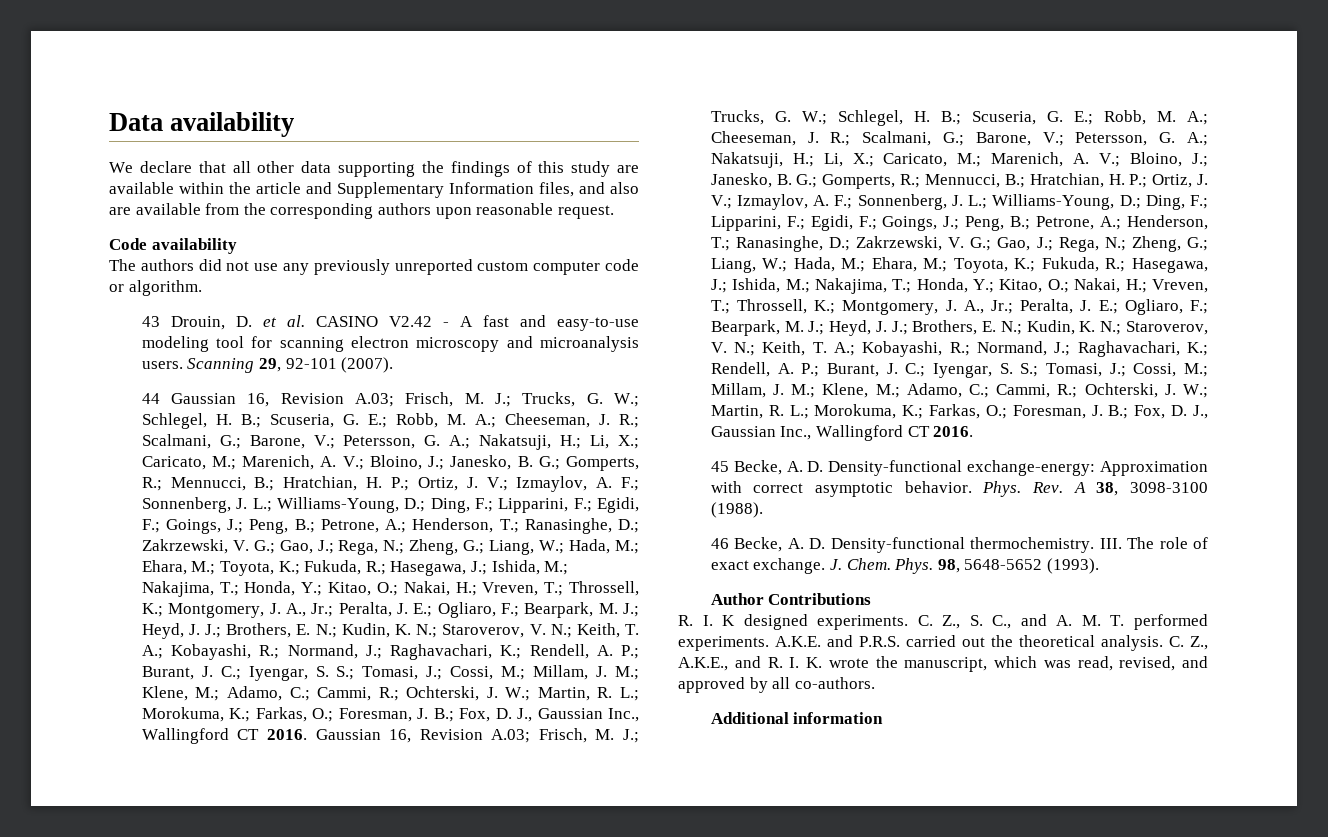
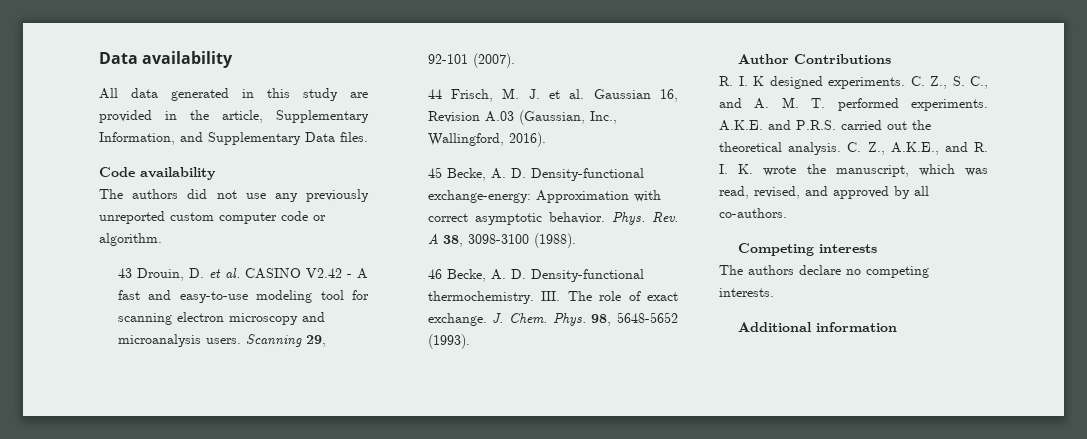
- We declare that all other data supporting the findings of this study are available within the article and Supplementary Information files, and also are available from the corresponding authors upon reasonable request.
+ All data generated in this study are provided in the article, Supplementary Information, and Supplementary Data files.
- 44 Gaussian 16, Revision A.03; Frisch, M. J.; Trucks, G. W.; Schlegel, H. B.; Scuseria, G. E.; Robb, M. A.; Cheeseman, J. R.; Scalmani, G.; Barone, V.; Petersson, G. A.; Nakatsuji, H.; Li, X.; Caricato, M.; Marenich, A. V.; Bloino, J.; Janesko, B. G.; Gomperts, R.; Mennucci, B.; Hratchian, H. P.; Ortiz, J. V.; Izmaylov, A. F.; Sonnenberg, J. L.; Williams-Young, D.; Ding, F.; Lipparini, F.; Egidi, F.; Goings, J.; Peng, B.; Petrone, A.; Henderson, T.; Ranasinghe, D.; Zakrzewski, V. G.; Gao, J.; Rega, N.; Zheng, G.; Liang, W.; Hada, M.; Ehara, M.; Toyota, K.; Fukuda, R.; Hasegawa, J.; Ishida, M.; Nakajima, T.; Honda, Y.; Kitao, O.; Nakai, H.; Vreven, T.; Throssell, K.; Montgomery, J. A., Jr.; Peralta, J. E.; Ogliaro, F.; Bearpark, M. J.; Heyd, J. J.; Brothers, E. N.; Kudin, K. N.; Staroverov, V. N.; Keith, T. A.; Kobayashi, R.; Normand, J.; Raghavachari, K.; Rendell, A. P.; Burant, J. C.; Iyengar, S. S.; Tomasi, J.; Cossi, M.; Millam, J. M.; Klene, M.; Adamo, C.; Cammi, R.; Ochterski, J. W.; Martin, R. L.; Morokuma, K.; Farkas, O.; Foresman, J. B.; Fox, D. J., Gaussian Inc., Wallingford CT 2016. Gaussian 16, Revision A.03; Frisch, M. J.; Trucks, G. W.; Schlegel, H. B.; Scuseria, G. E.; Robb, M. A.; Cheeseman, J. R.; Scalmani, G.; Barone, V.; Petersson, G. A.; Nakatsuji, H.; Li, X.; Caricato, M.; Marenich, A. V.; Bloino, J.; Janesko, B. G.; Gomperts, R.; Mennucci, B.; Hratchian, H. P.; Ortiz, J. V.; Izmaylov, A. F.; Sonnenberg, J. L.; Williams-Young, D.; Ding, F.; Lipparini, F.; Egidi, F.; Goings, J.; Peng, B.; Petrone, A.; Henderson, T.; Ranasinghe, D.; Zakrzewski, V. G.; Gao, J.; Rega, N.; Zheng, G.; Liang, W.; Hada, M.; Ehara, M.; Toyota, K.; Fukuda, R.; Hasegawa, J.; Ishida, M.; Nakajima, T.; Honda, Y.; Kitao, O.; Nakai, H.; Vreven, T.; Throssell, K.; Montgomery, J. A., Jr.; Peralta, J. E.; Ogliaro, F.; Bearpark, M. J.; Heyd, J. J.; Brothers, E. N.; Kudin, K. N.; Staroverov, V. N.; Keith, T. A.; Kobayashi, R.; Normand, J.; Raghavachari, K.; Rendell, A. P.; Burant, J. C.; Iyengar, S. S.; Tomasi, J.; Cossi, M.; Millam, J. M.; Klene, M.; Adamo, C.; Cammi, R.; Ochterski, J. W.; Martin, R. L.; Morokuma, K.; Farkas, O.; Foresman, J. B.; Fox, D. J., Gaussian Inc., Wallingford CT 2016.
+ 44 Frisch, M. J. et al. Gaussian 16, Revision A.03 (Gaussian, Inc., Wallingford, 2016).
+ Competing interests
+ The authors declare no competing interests.

